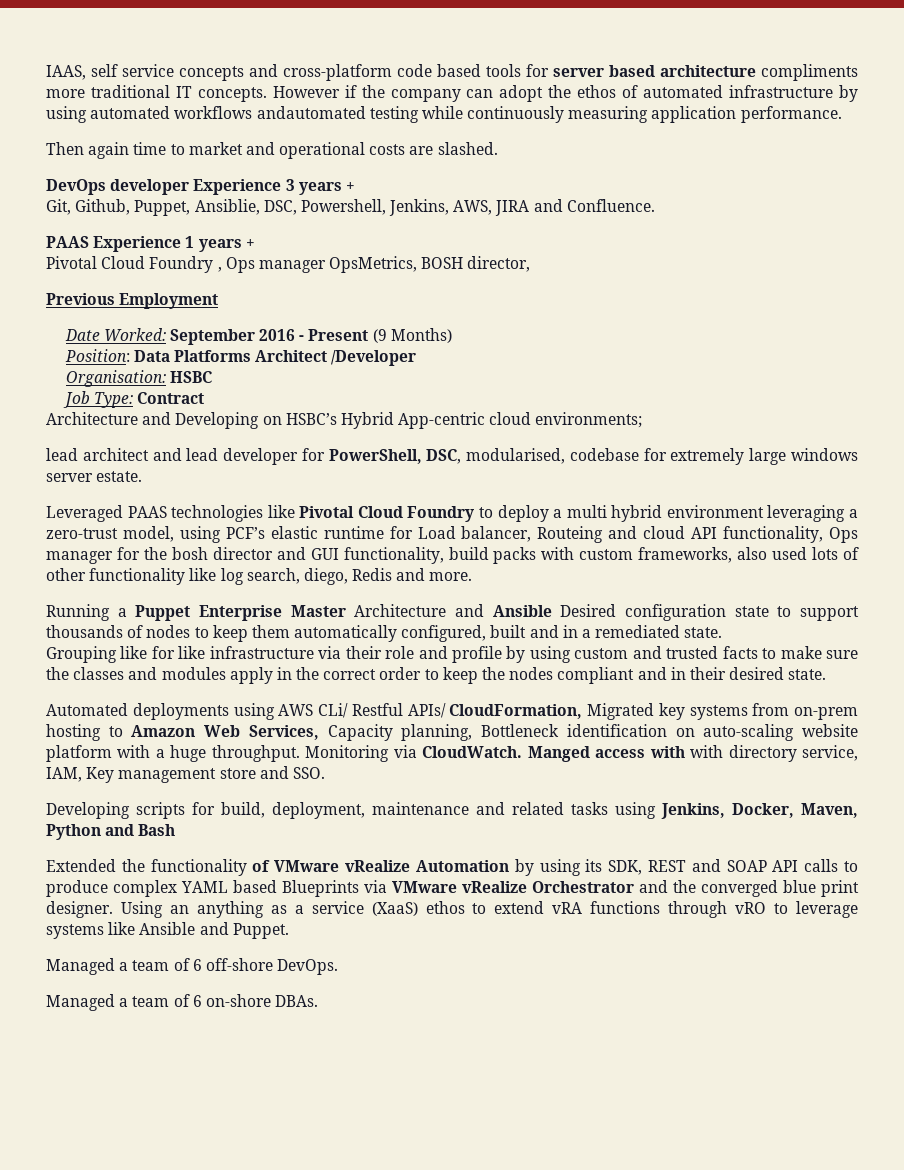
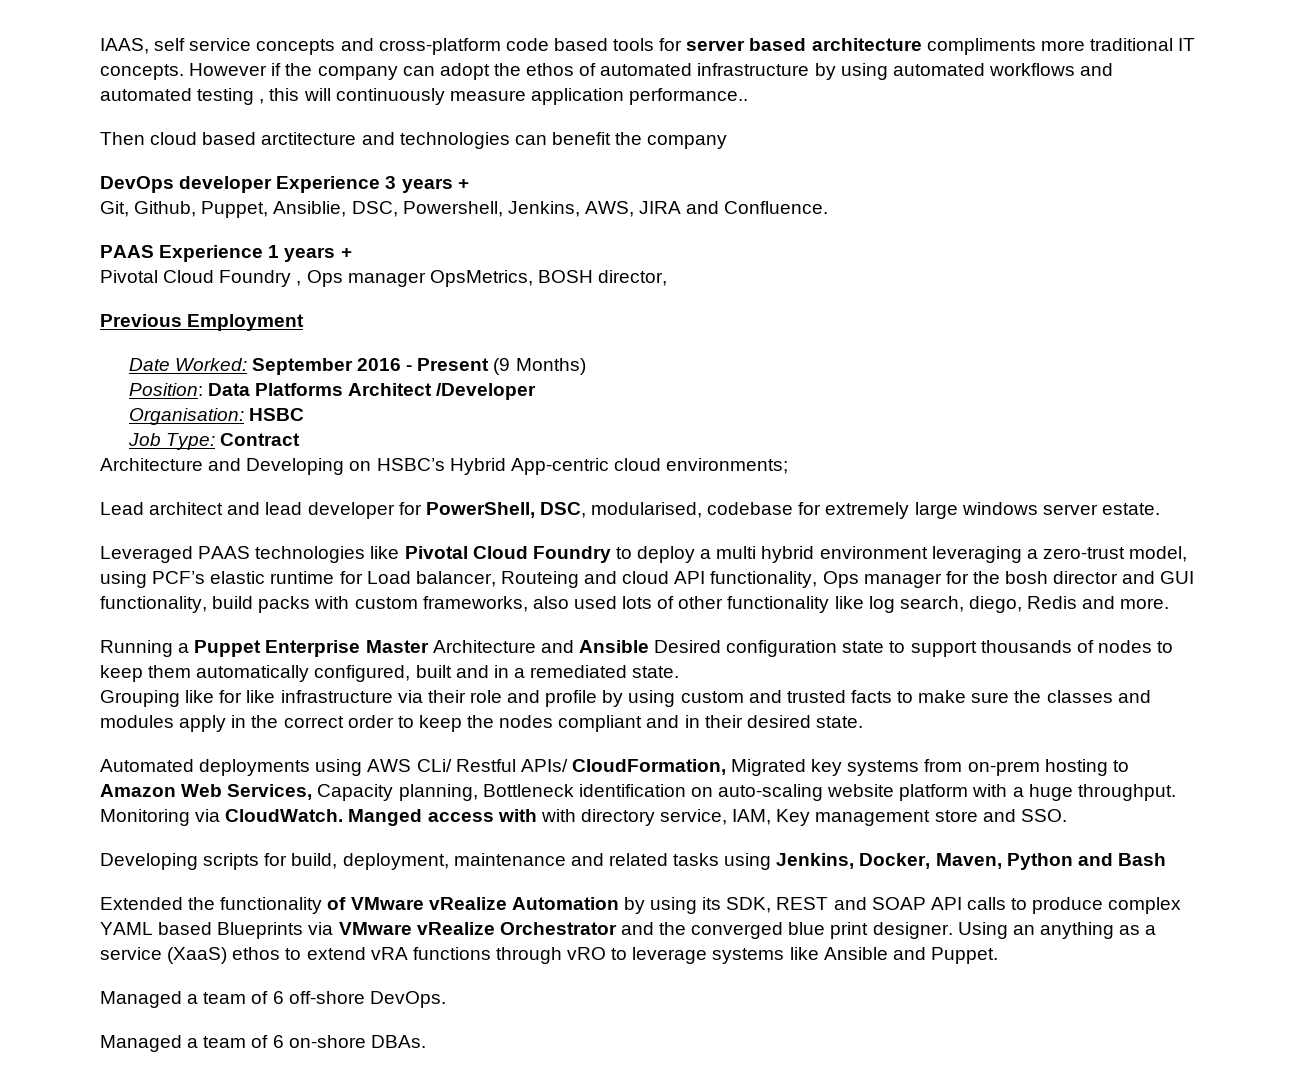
- However if the company can adopt the ethos of automated infrastructure by using automated workflows andautomated testing while continuously measuring application performance.
- Then again time to market and operational costs are slashed.
+ However if the company can adopt the ethos of automated infrastructure by using automated workflows and automated testing , this will continuously measure application performance..
+ Then cloud based arctitecture and technologies can benefit the company
- lead architect and lead developer for PowerShell, DSC, modularised, codebase for extremely large windows server estate.
+ Lead architect and lead developer for PowerShell, DSC, modularised, codebase for extremely large windows server estate.

